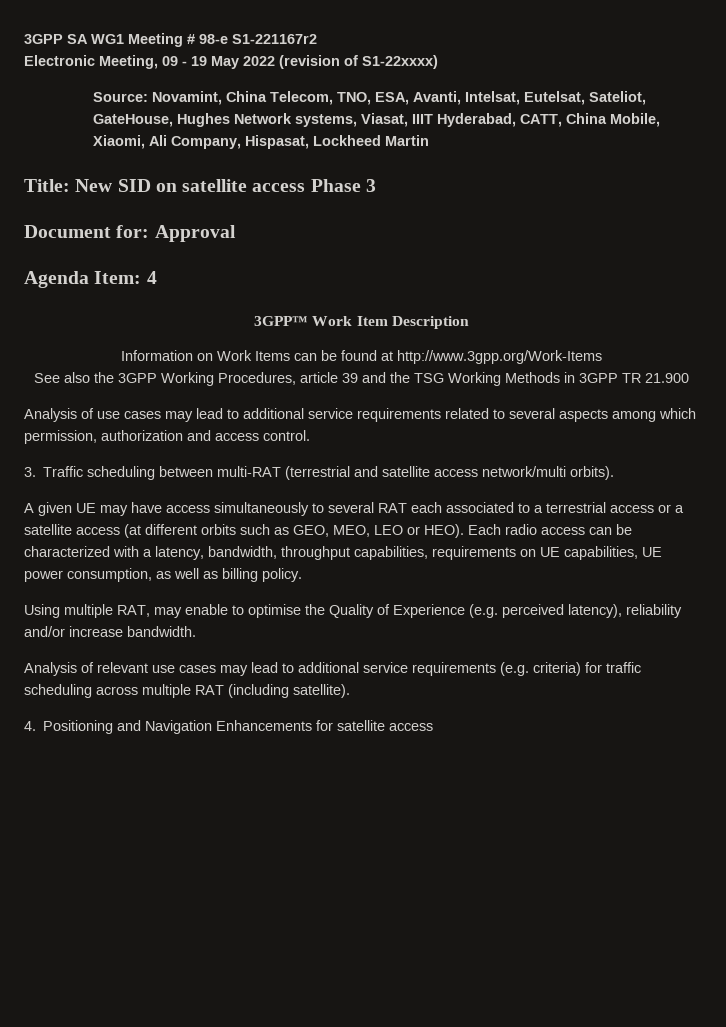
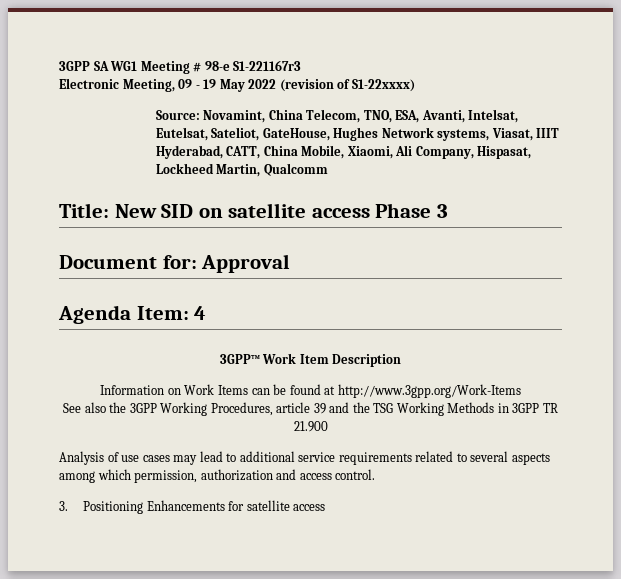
- 3GPP SA WG1 Meeting # 98-e S1-221167r2
+ 3GPP SA WG1 Meeting # 98-e S1-221167r3
- Source: Novamint, China Telecom, TNO, ESA, Avanti, Intelsat, Eutelsat, Sateliot, GateHouse, Hughes Network systems, Viasat, IIIT Hyderabad, CATT, China Mobile, Xiaomi, Ali Company, Hispasat, Lockheed Martin
+ Source: Novamint, China Telecom, TNO, ESA, Avanti, Intelsat, Eutelsat, Sateliot, GateHouse, Hughes Network systems, Viasat, IIIT Hyderabad, CATT, China Mobile, Xiaomi, Ali Company, Hispasat, Lockheed Martin, Qualcomm
- 3. Traffic scheduling between multi-RAT (terrestrial and satellite access network/multi orbits).
- A given UE may have access simultaneously to several RAT each associated to a terrestrial access or a satellite access (at different orbits such as GEO, MEO, LEO or HEO). Each radio access can be characterized with a latency, bandwidth, throughput capabilities, requirements on UE capabilities, UE power consumption, as well as billing policy.
- Using multiple RAT, may enable to optimise the Quality of Experience (e.g. perceived latency), reliability and/or increase bandwidth.
- Analysis of relevant use cases may lead to additional service requirements (e.g. criteria) for traffic scheduling across multiple RAT (including satellite).
- 4. Positioning and Navigation Enhancements for satellite access
+ 3. Positioning Enhancements for satellite access

